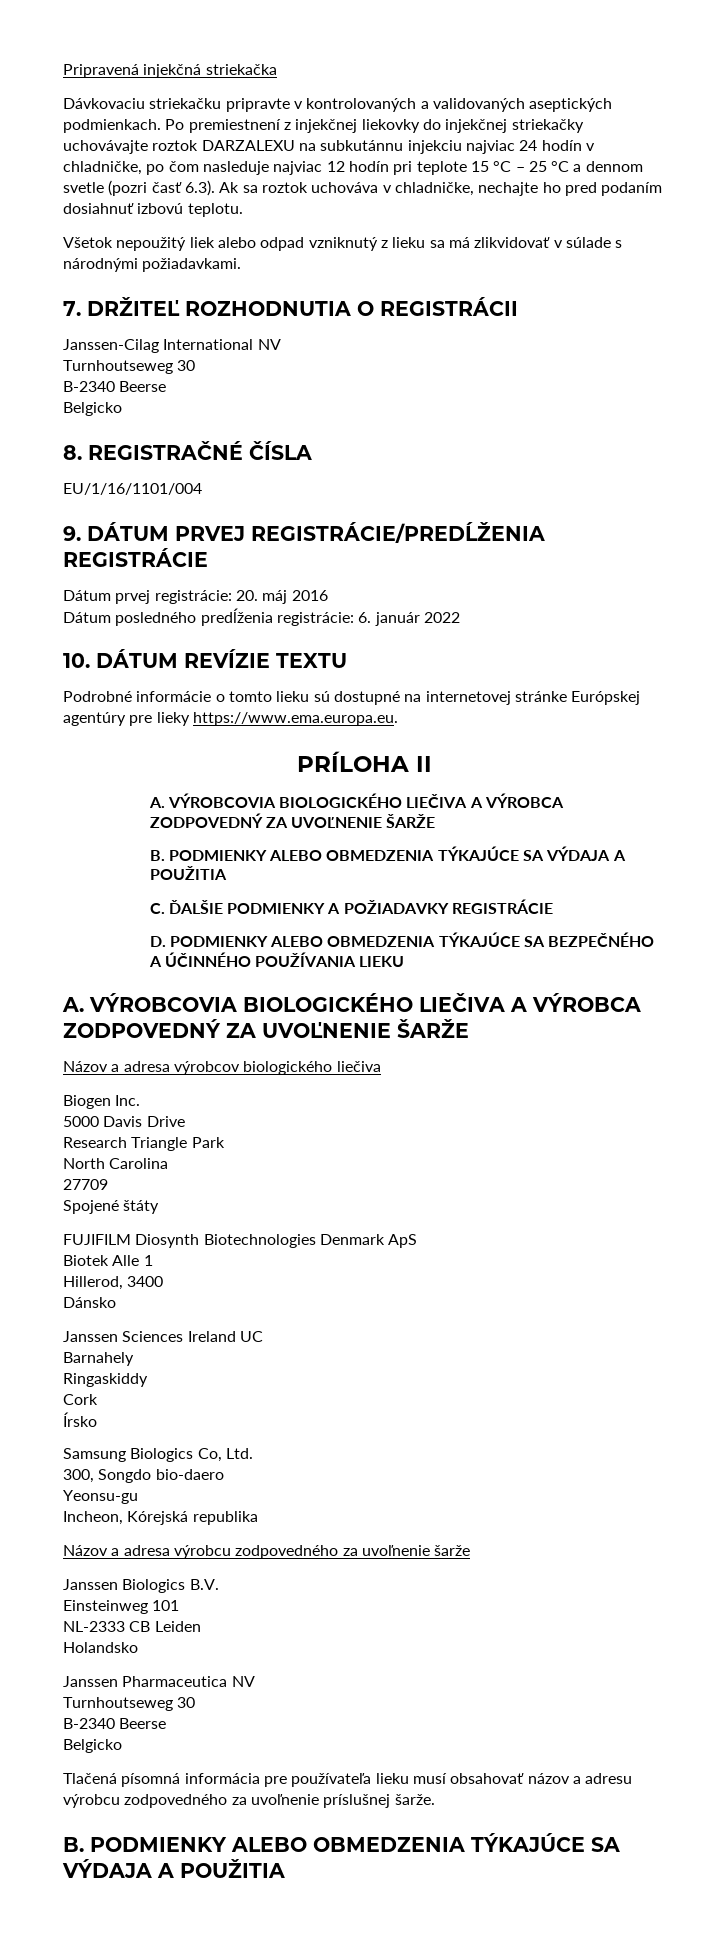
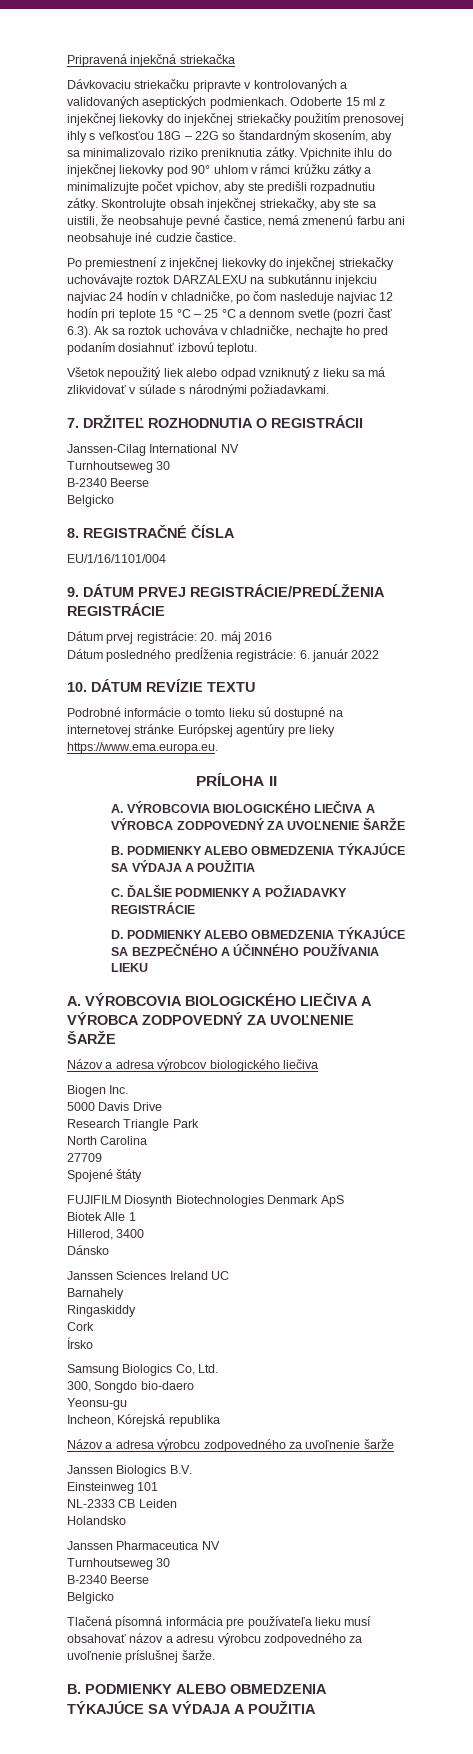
- Dávkovaciu striekačku pripravte v kontrolovaných a validovaných aseptických podmienkach. Po premiestnení z injekčnej liekovky do injekčnej striekačky uchovávajte roztok DARZALEXU na subkutánnu injekciu najviac 24 hodín v chladničke, po čom nasleduje najviac 12 hodín pri teplote 15 °C – 25 °C a dennom svetle (pozri časť 6.3). Ak sa roztok uchováva v chladničke, nechajte ho pred podaním dosiahnuť izbovú teplotu.
+ Dávkovaciu striekačku pripravte v kontrolovaných a validovaných aseptických podmienkach. Odoberte 15 ml z injekčnej liekovky do injekčnej striekačky použitím prenosovej ihly s veľkosťou 18G – 22G so štandardným skosením, aby sa minimalizovalo riziko preniknutia zátky. Vpichnite ihlu do injekčnej liekovky pod 90° uhlom v rámci krúžku zátky a minimalizujte počet vpichov, aby ste predišli rozpadnutiu zátky. Skontrolujte obsah injekčnej striekačky, aby ste sa uistili, že neobsahuje pevné častice, nemá zmenenú farbu ani neobsahuje iné cudzie častice.
+ Po premiestnení z injekčnej liekovky do injekčnej striekačky uchovávajte roztok DARZALEXU na subkutánnu injekciu najviac 24 hodín v chladničke, po čom nasleduje najviac 12 hodín pri teplote 15 °C – 25 °C a dennom svetle (pozri časť 6.3). Ak sa roztok uchováva v chladničke, nechajte ho pred podaním dosiahnuť izbovú teplotu.

